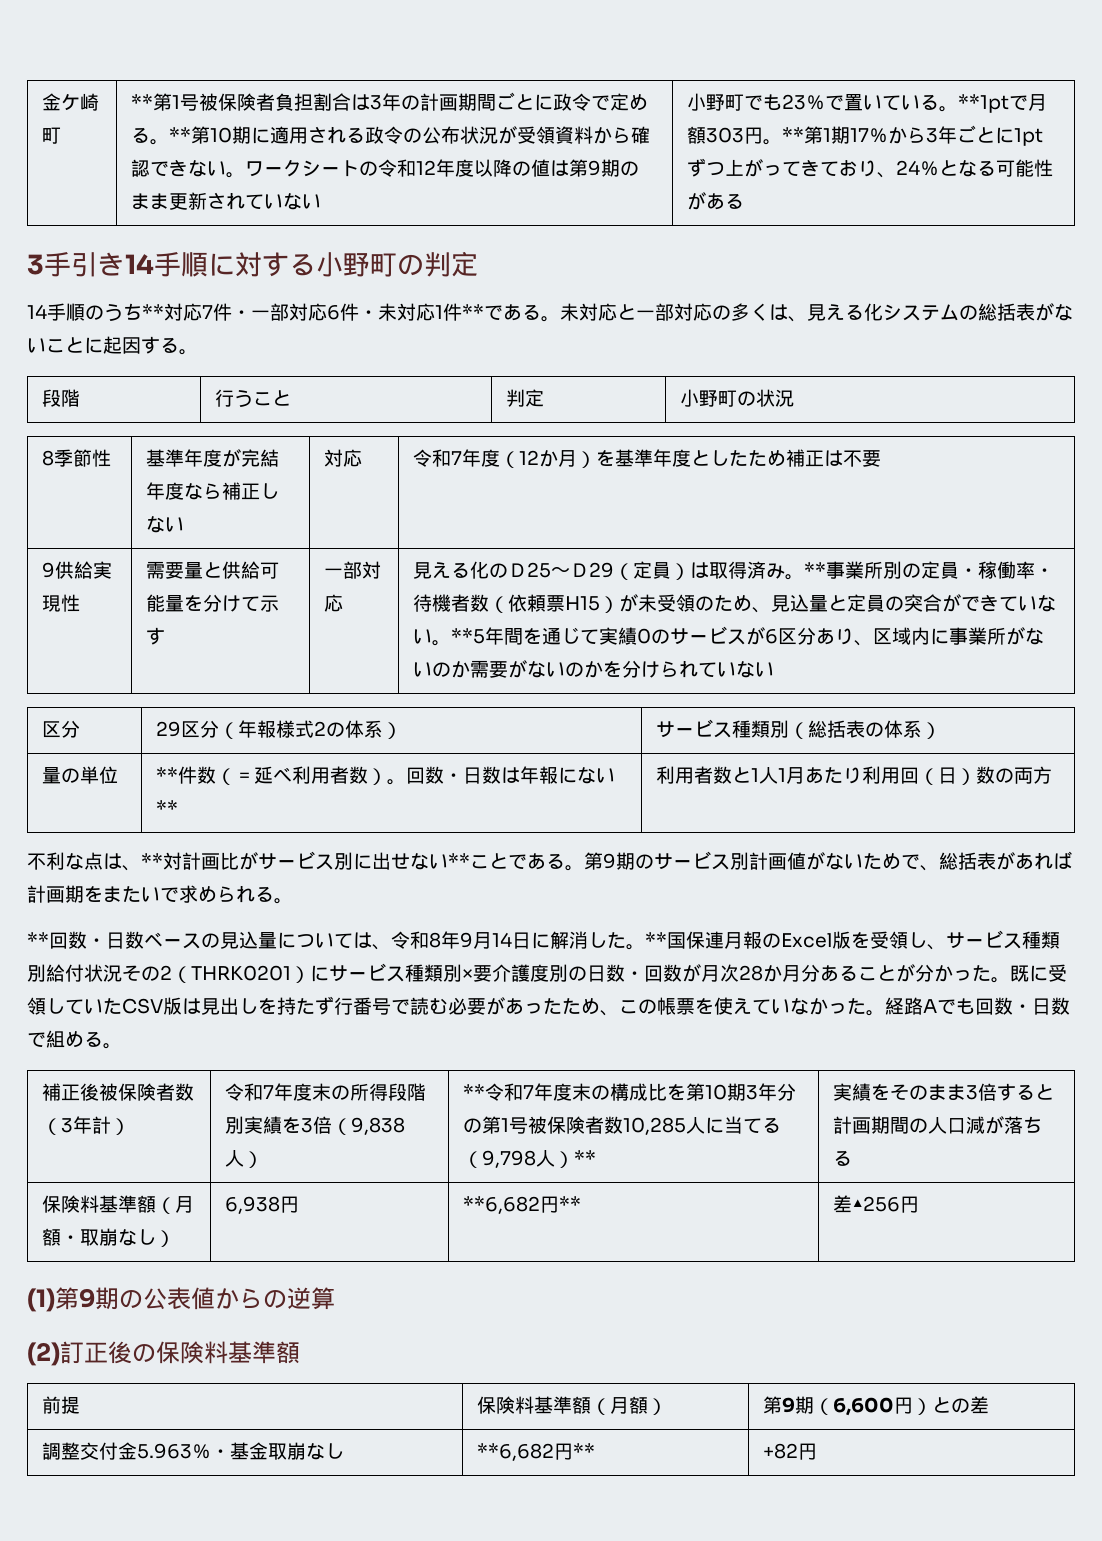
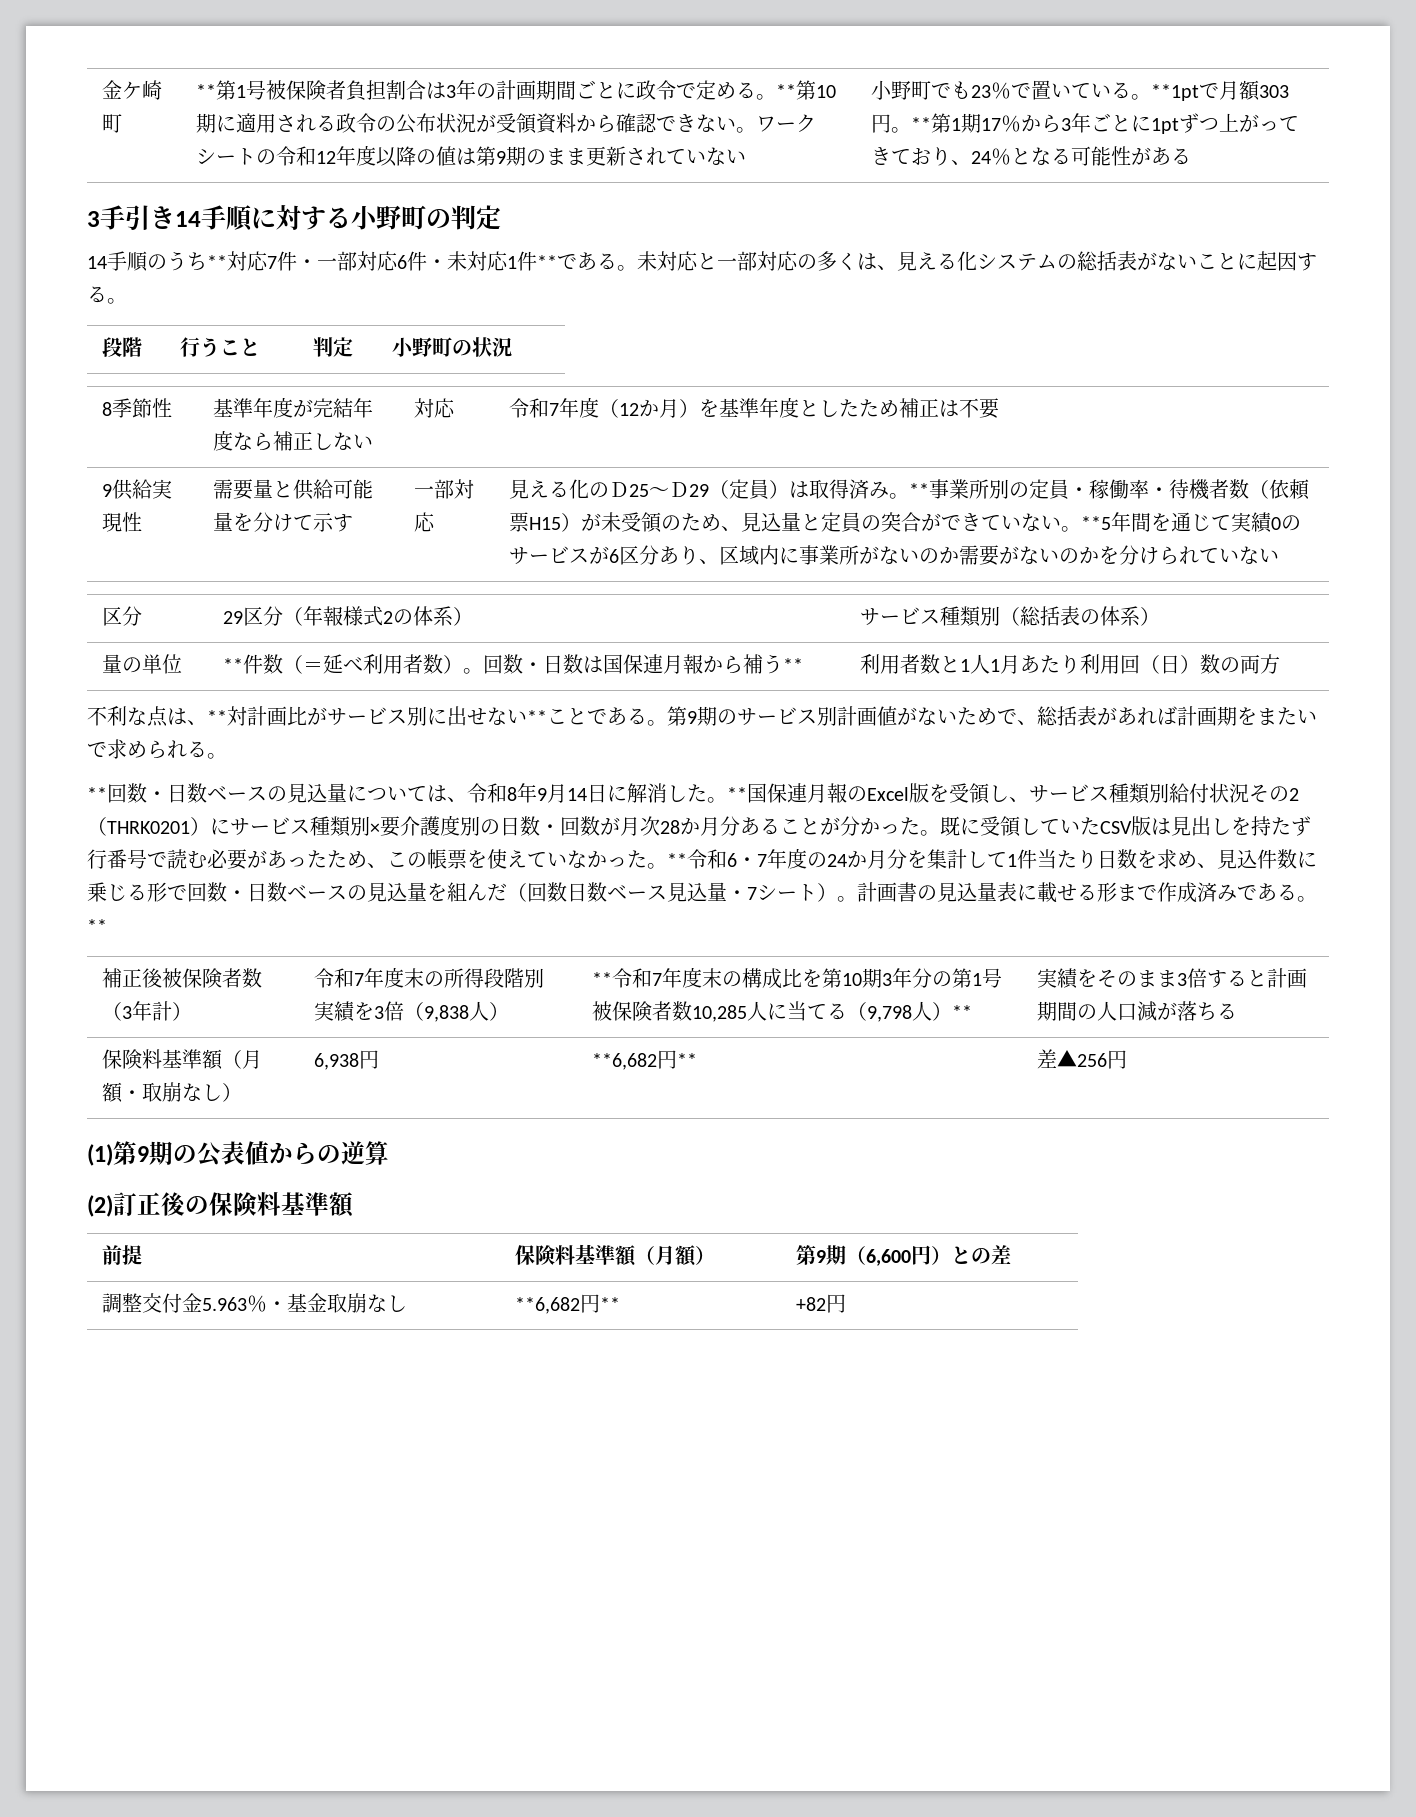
- 量の単位 | **件数（＝延べ利用者数）。回数・日数は年報にない** | 利用者数と1人1月あたり利用回（日）数の両方
+ 量の単位 | **件数（＝延べ利用者数）。回数・日数は国保連月報から補う** | 利用者数と1人1月あたり利用回（日）数の両方
- 経路Aでも回数・日数で組める。
+ **令和6・7年度の24か月分を集計して1件当たり日数を求め、見込件数に乗じる形で回数・日数ベースの見込量を組んだ（回数日数ベース見込量・7シート）。計画書の見込量表に載せる形まで作成済みである。**

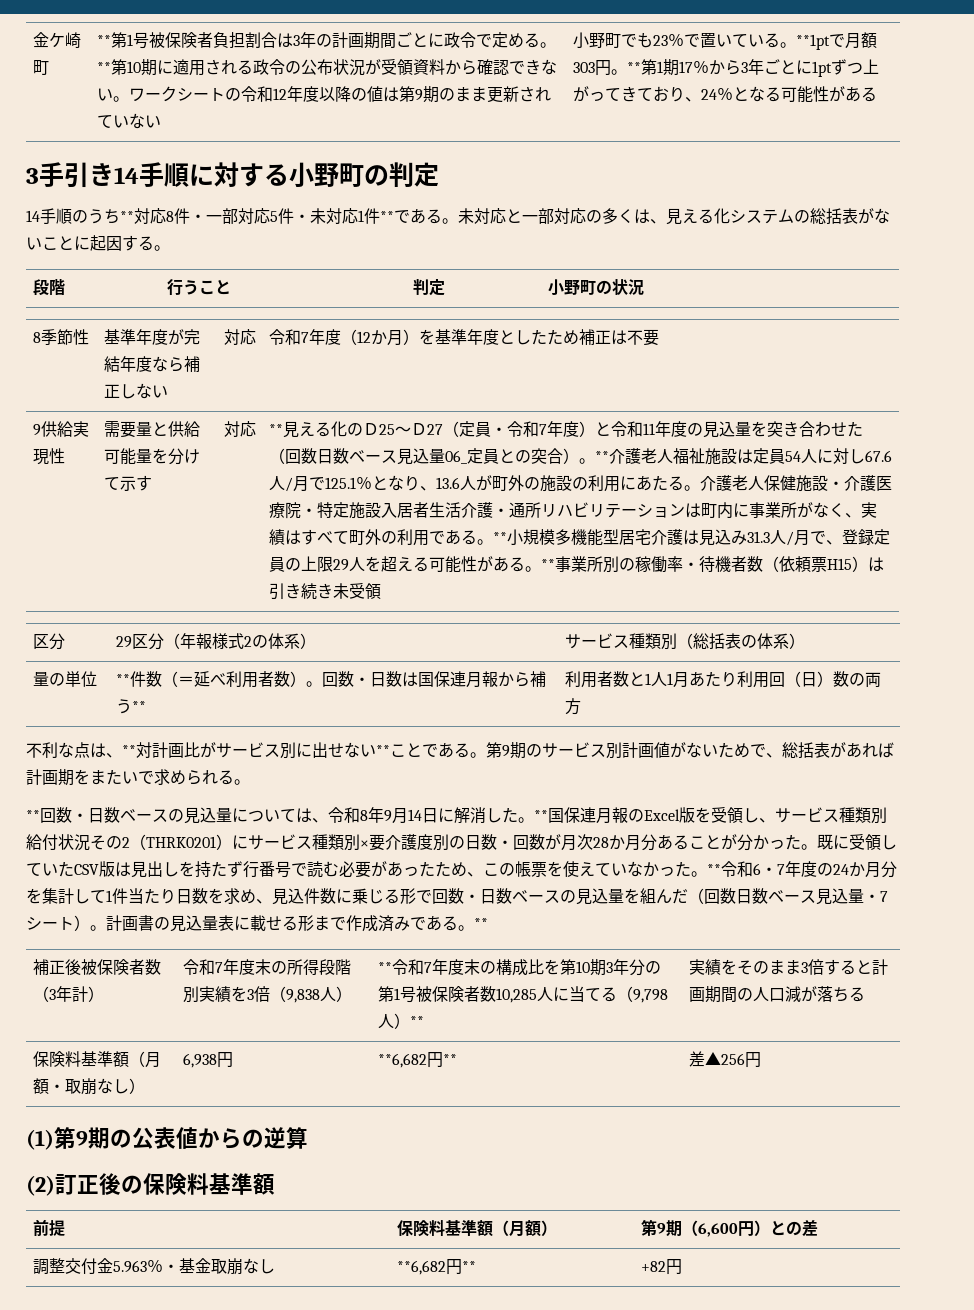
- 14手順のうち**対応7件・一部対応6件・未対応1件**である。
+ 14手順のうち**対応8件・一部対応5件・未対応1件**である。
- 一部対応 | 見える化のＤ25〜Ｄ29（定員）は取得済み。
+ 対応 | **見える化のＤ25〜Ｄ27（定員・令和7年度）と令和11年度の見込量を突き合わせた（回数日数ベース見込量06_定員との突合）。**介護老人福祉施設は定員54人に対し67.6人/月で125.1％となり、13.6人が町外の施設の利用にあたる。介護老人保健施設・介護医療院・特定施設入居者生活介護・通所リハビリテーションは町内に事業所がなく、実績はすべて町外の利用である。**小規模多機能型居宅介護は見込み31.3人/月で、登録定員の上限29人を超える可能性がある。
- **事業所別の定員・稼働率・待機者数（依頼票H15）が未受領のため、見込量と定員の突合ができていない。**5年間を通じて実績0のサービスが6区分あり、区域内に事業所がないのか需要がないのかを分けられていない
+ **事業所別の稼働率・待機者数（依頼票H15）は引き続き未受領

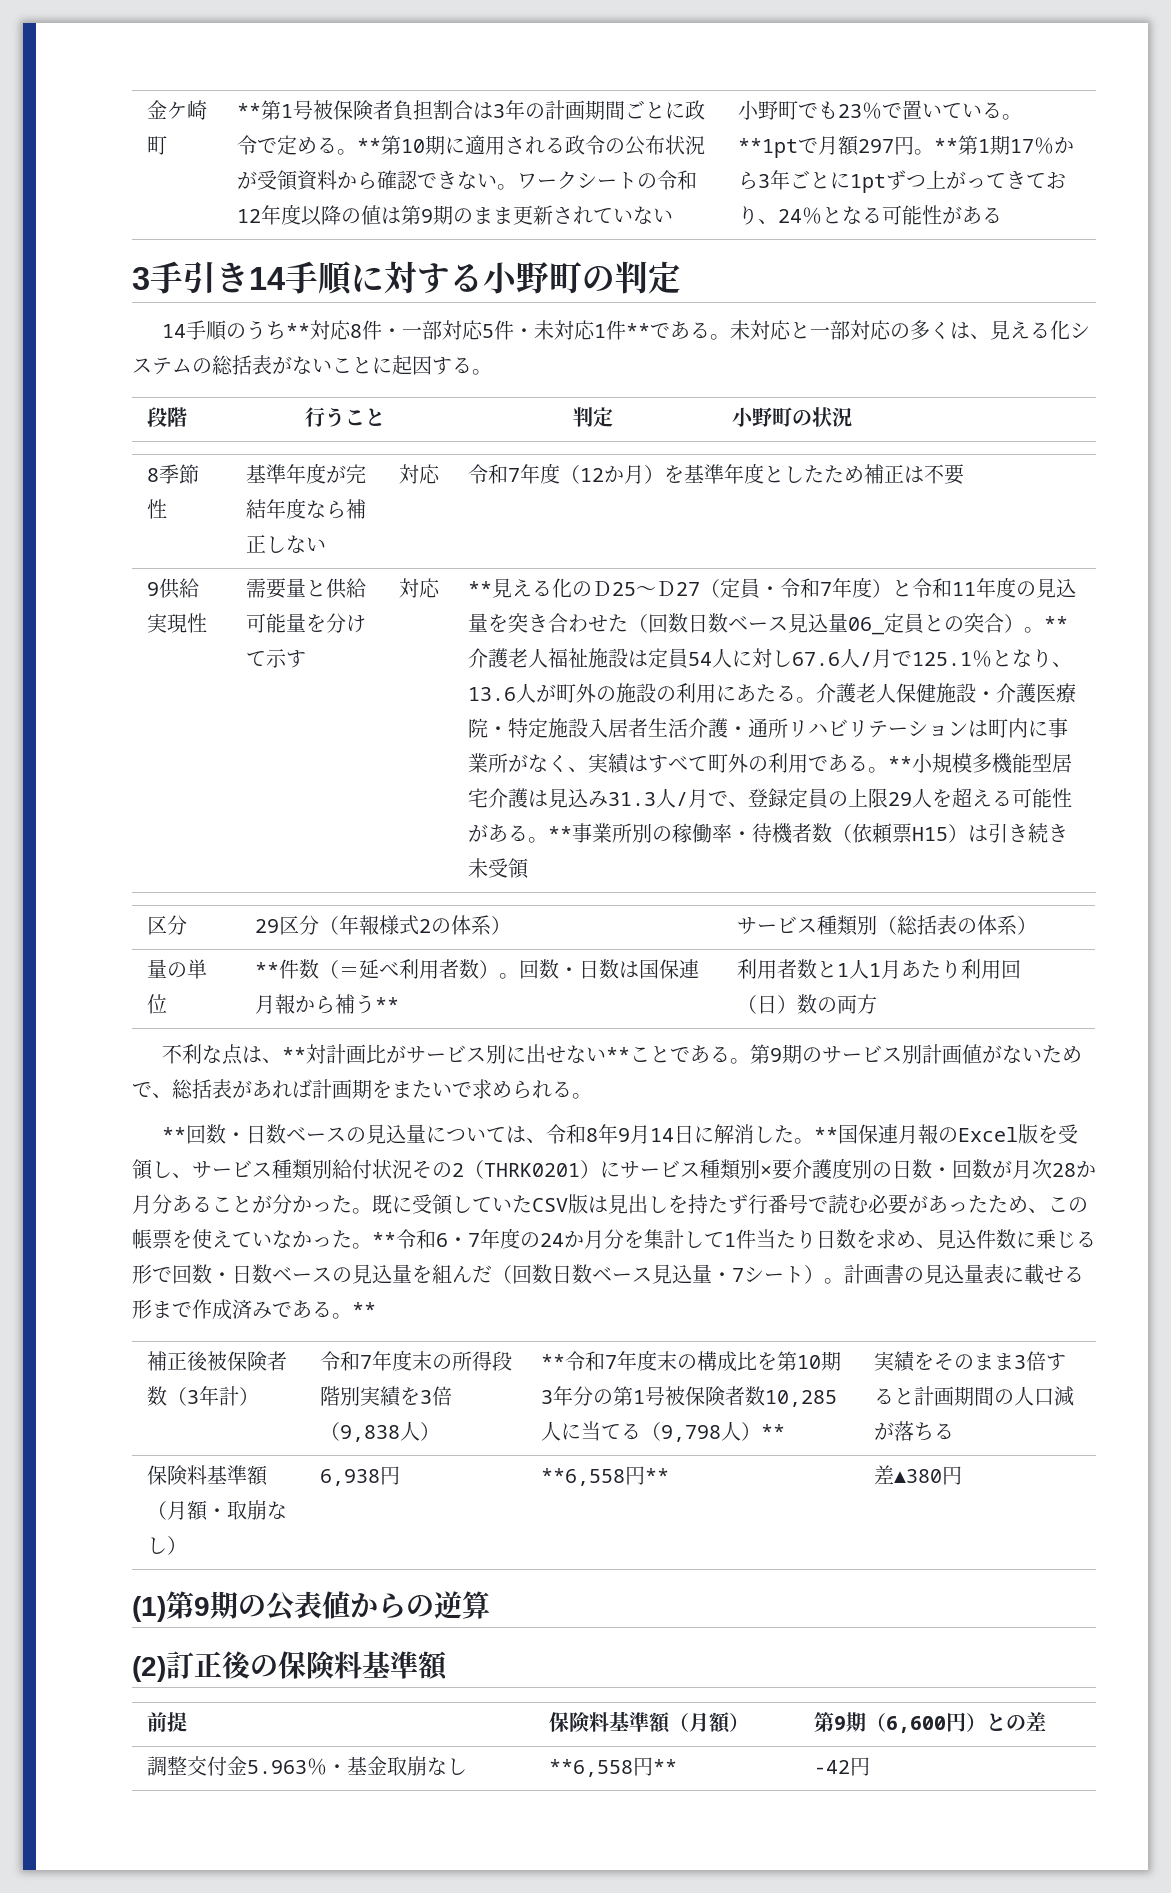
- **1ptで月額303円。
+ **1ptで月額297円。
- 保険料基準額（月額・取崩なし） | 6,938円 | **6,682円** | 差▲256円
+ 保険料基準額（月額・取崩なし） | 6,938円 | **6,558円** | 差▲380円
- 調整交付金5.963％・基金取崩なし | **6,682円** | +82円
+ 調整交付金5.963％・基金取崩なし | **6,558円** | -42円

